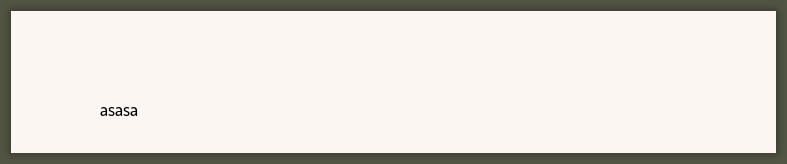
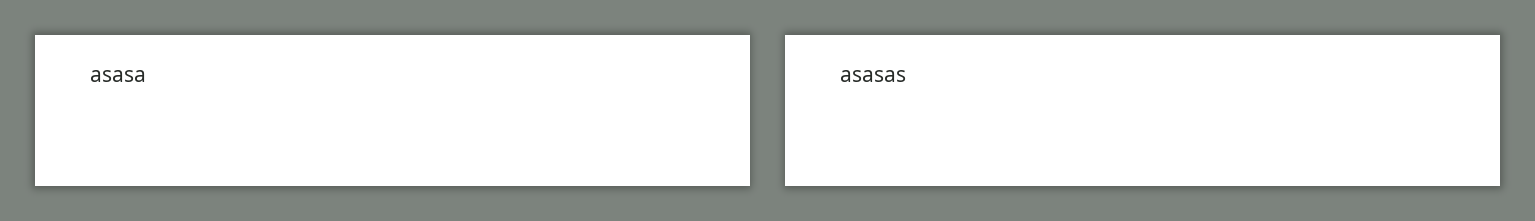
+ asasas

